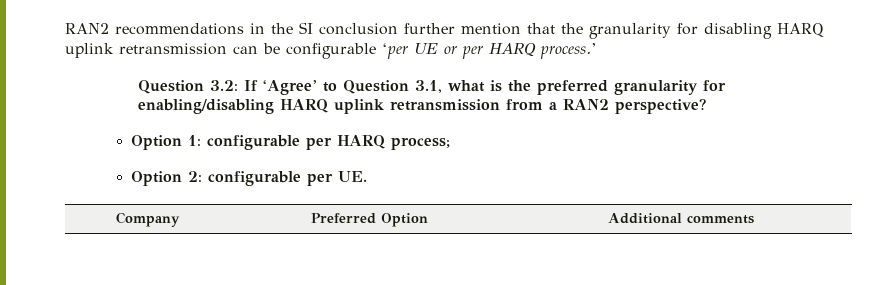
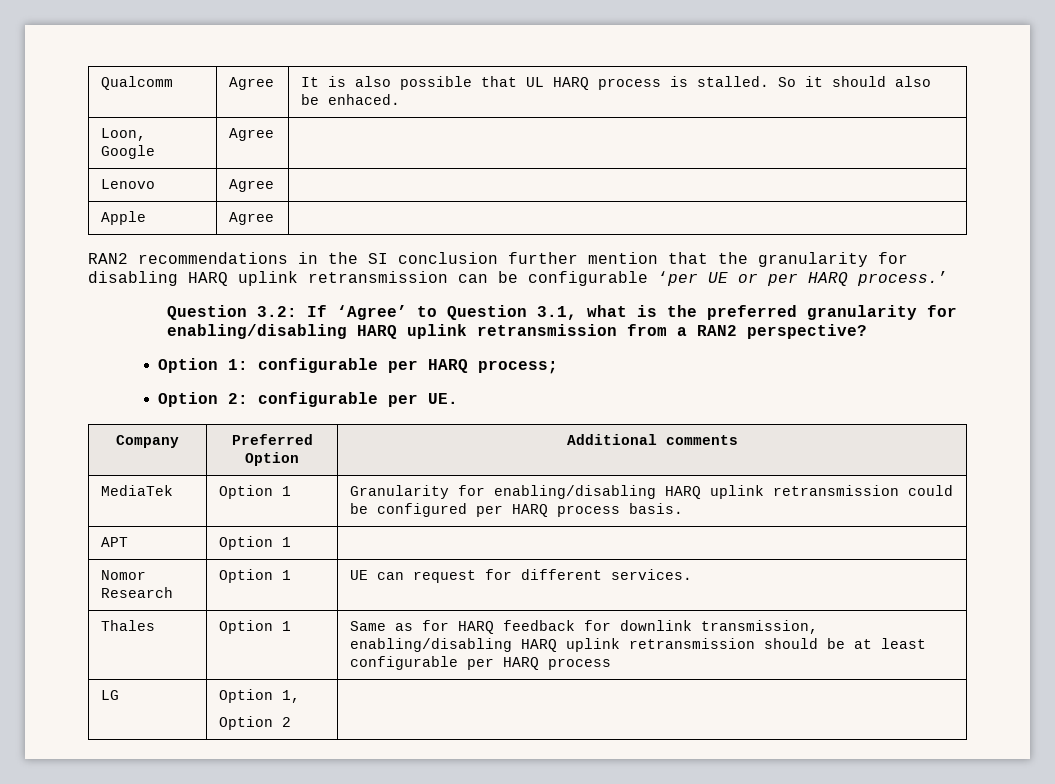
+ Qualcomm | Agree | It is also possible that UL HARQ process is stalled. So it should also be enhaced.
+ Loon, Google | Agree |
+ Lenovo | Agree |
+ Apple | Agree |
+ MediaTek | Option 1 | Granularity for enabling/disabling HARQ uplink retransmission could be configured per HARQ process basis.
+ APT | Option 1 |
+ Nomor Research | Option 1 | UE can request for different services.
+ Thales | Option 1 | Same as for HARQ feedback for downlink transmission, enabling/disabling HARQ uplink retransmission should be at least configurable per HARQ process
+ LG | Option 1,
+ Option 2 |

